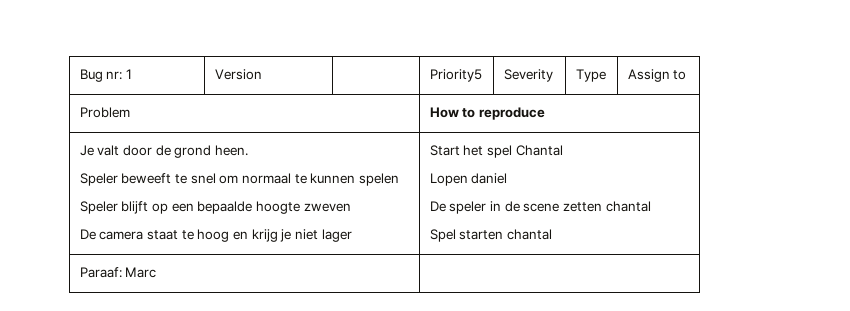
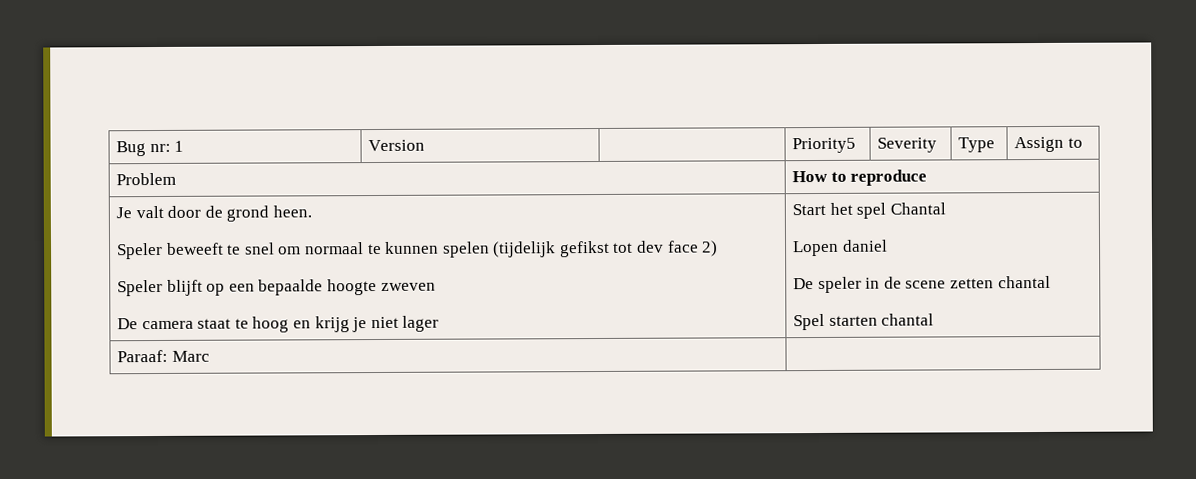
- Speler beweeft te snel om normaal te kunnen spelen
+ Speler beweeft te snel om normaal te kunnen spelen (tijdelijk gefikst tot dev face 2)

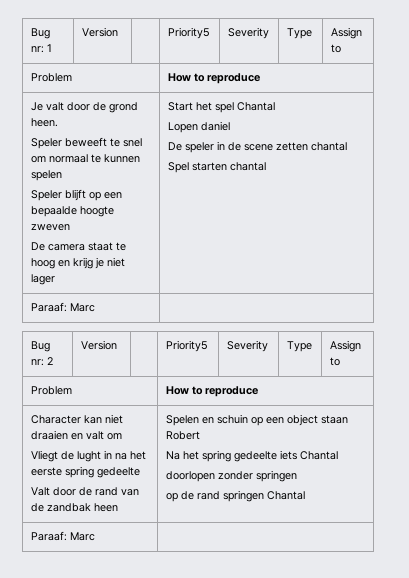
- Speler beweeft te snel om normaal te kunnen spelen (tijdelijk gefikst tot dev face 2)
+ Speler beweeft te snel om normaal te kunnen spelen
+ Bug nr: 2 | Version | | Priority5 | Severity | Type | Assign to
+ Problem | How to reproduce
+ Character kan niet draaien en valt om
+ Vliegt de lught in na het eerste spring gedeelte
+ Valt door de rand van de zandbak heen | Spelen en schuin op een object staan Robert
+ Na het spring gedeelte iets Chantal
+ doorlopen zonder springen
+ op de rand springen Chantal
+ Paraaf: Marc |

